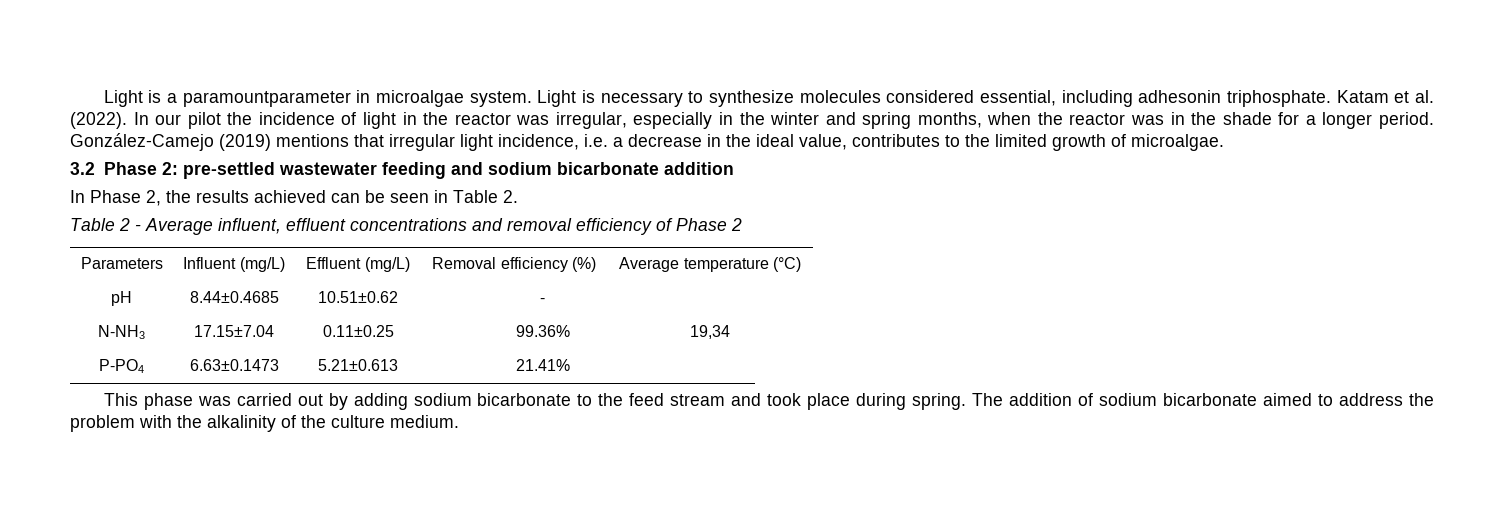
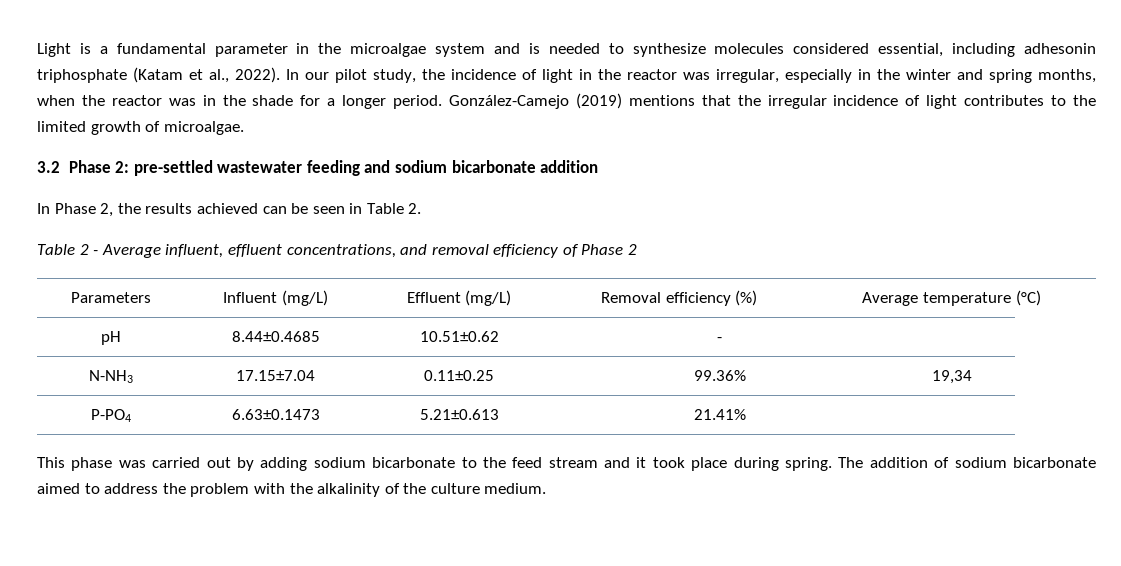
- Light is a paramountparameter in microalgae system. Light is necessary to synthesize molecules considered essential, including adhesonin triphosphate. Katam et al. (2022).
+ Light is a fundamental parameter in the microalgae system and is needed to synthesize molecules considered essential, including adhesonin triphosphate (Katam et al., 2022).
- In our pilot the incidence of light in the reactor was irregular, especially in the winter and spring months, when the reactor was in the shade for a longer period.
+ In our pilot study, the incidence of light in the reactor was irregular, especially in the winter and spring months, when the reactor was in the shade for a longer period.
- González-Camejo (2019) mentions that irregular light incidence, i.e. a decrease in the ideal value, contributes to the limited growth of microalgae.
+ González-Camejo (2019) mentions that the irregular incidence of light contributes to the limited growth of microalgae.
- Table 2 - Average influent, effluent concentrations and removal efficiency of Phase 2
+ Table 2 - Average influent, effluent concentrations, and removal efficiency of Phase 2
- This phase was carried out by adding sodium bicarbonate to the feed stream and took place during spring.
+ This phase was carried out by adding sodium bicarbonate to the feed stream and it took place during spring.

